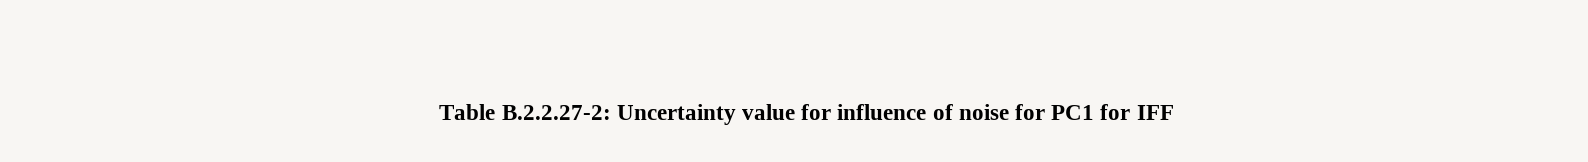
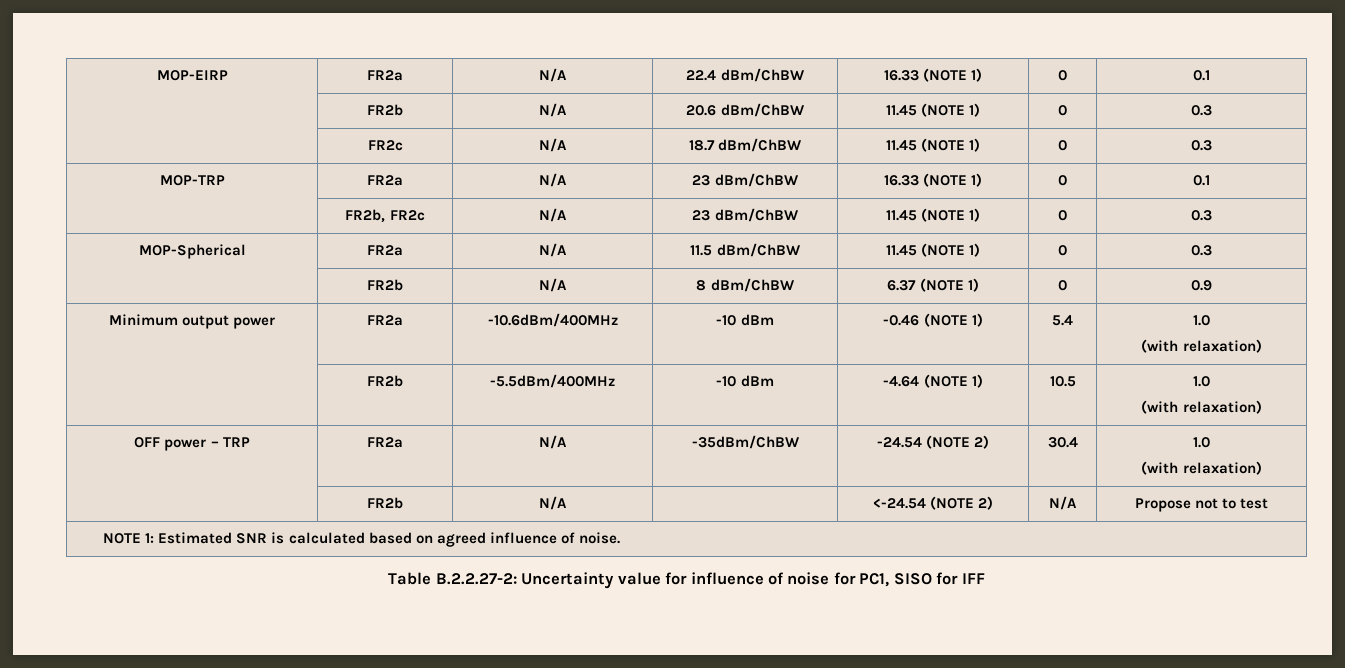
+ MOP-EIRP | FR2a | N/A | 22.4 dBm/ChBW | 16.33 (NOTE 1) | 0 | 0.1
+ | FR2b | N/A | 20.6 dBm/ChBW | 11.45 (NOTE 1) | 0 | 0.3
+ | FR2c | N/A | 18.7 dBm/ChBW | 11.45 (NOTE 1) | 0 | 0.3
+ MOP-TRP | FR2a | N/A | 23 dBm/ChBW | 16.33 (NOTE 1) | 0 | 0.1
+ | FR2b, FR2c | N/A | 23 dBm/ChBW | 11.45 (NOTE 1) | 0 | 0.3
+ MOP-Spherical | FR2a | N/A | 11.5 dBm/ChBW | 11.45 (NOTE 1) | 0 | 0.3
+ | FR2b | N/A | 8 dBm/ChBW | 6.37 (NOTE 1) | 0 | 0.9
+ Minimum output power | FR2a | -10.6dBm/400MHz | -10 dBm | -0.46 (NOTE 1) | 5.4 | 1.0
+ (with relaxation)
+ | FR2b | -5.5dBm/400MHz | -10 dBm | -4.64 (NOTE 1) | 10.5 | 1.0
+ (with relaxation)
+ OFF power – TRP | FR2a | N/A | -35dBm/ChBW | -24.54 (NOTE 2) | 30.4 | 1.0
+ (with relaxation)
+ | FR2b | N/A | | <-24.54 (NOTE 2) | N/A | Propose not to test
+ NOTE 1: Estimated SNR is calculated based on agreed influence of noise.
- Table B.2.2.27-2: Uncertainty value for influence of noise for PC1 for IFF
+ Table B.2.2.27-2: Uncertainty value for influence of noise for PC1, SISO for IFF

